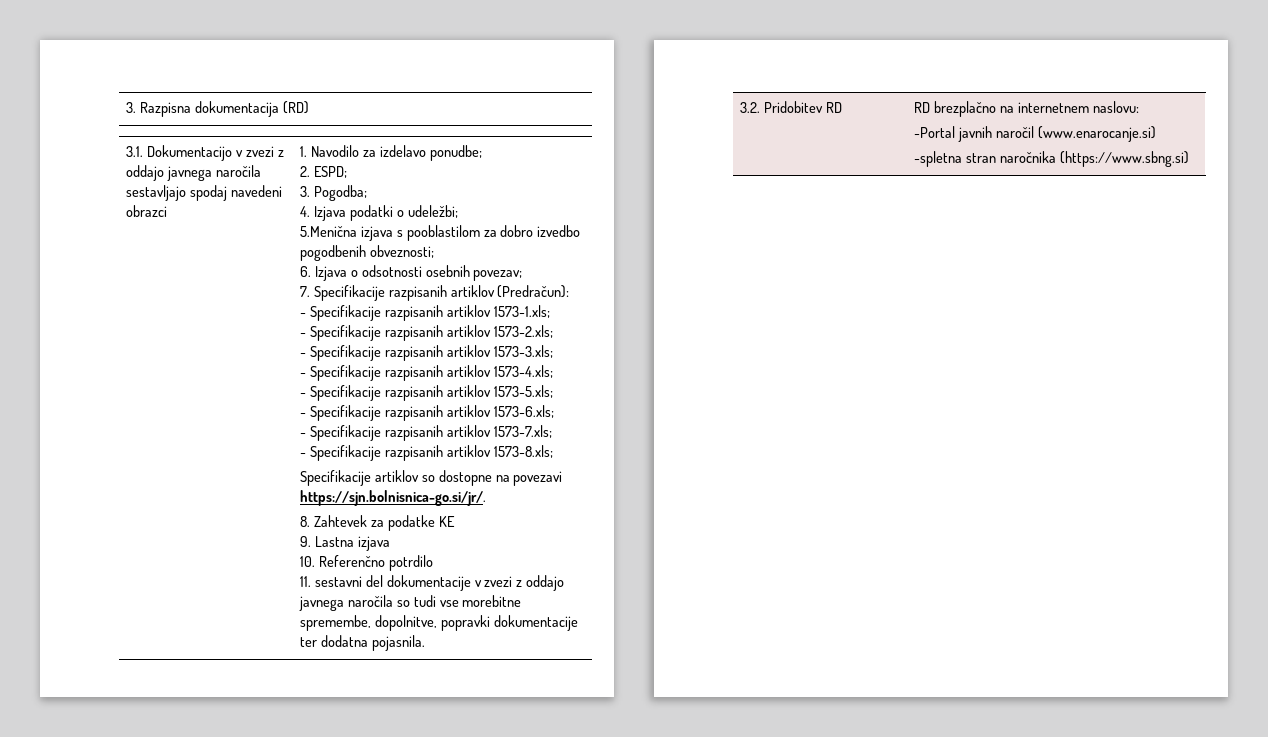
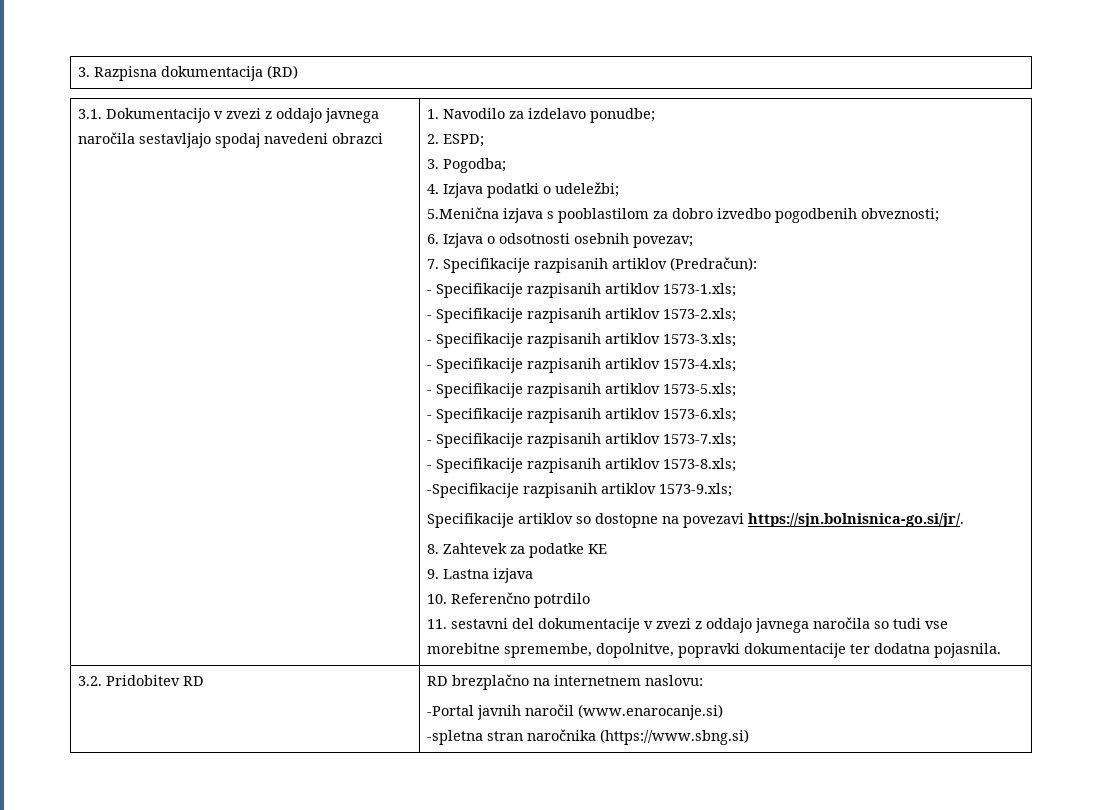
+ -Specifikacije razpisanih artiklov 1573-9.xls;

